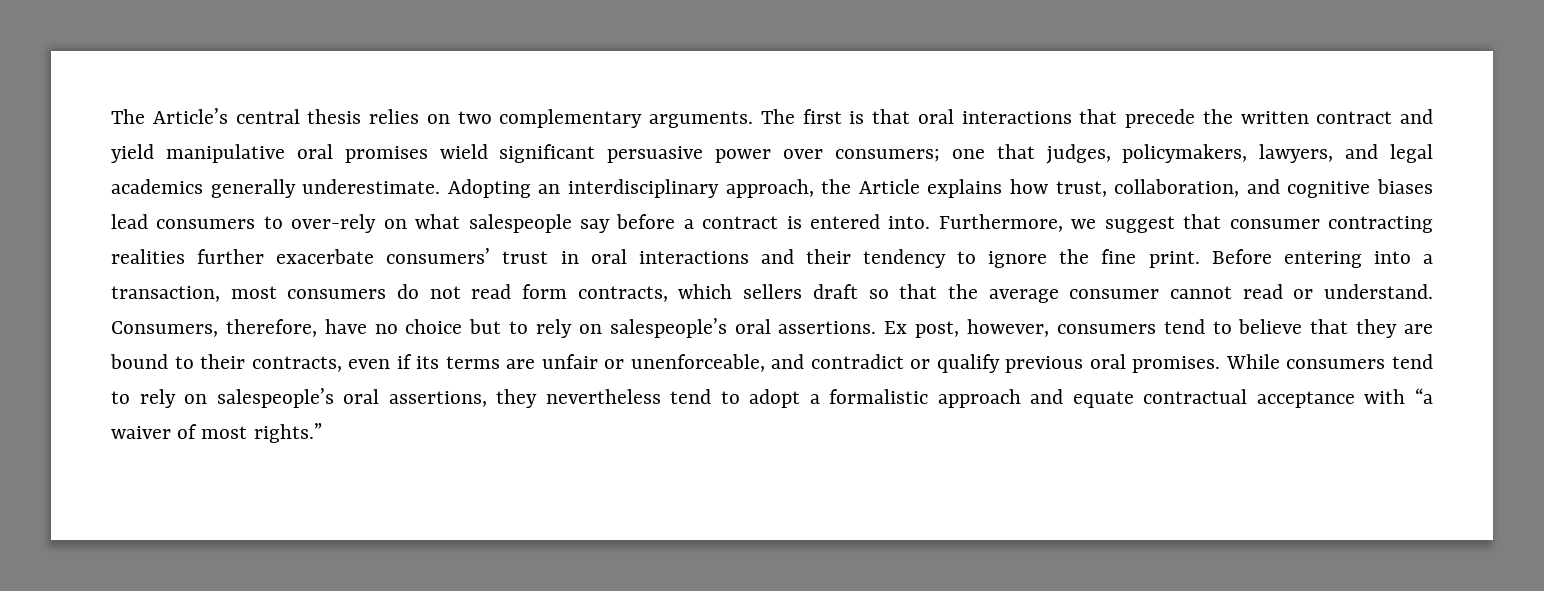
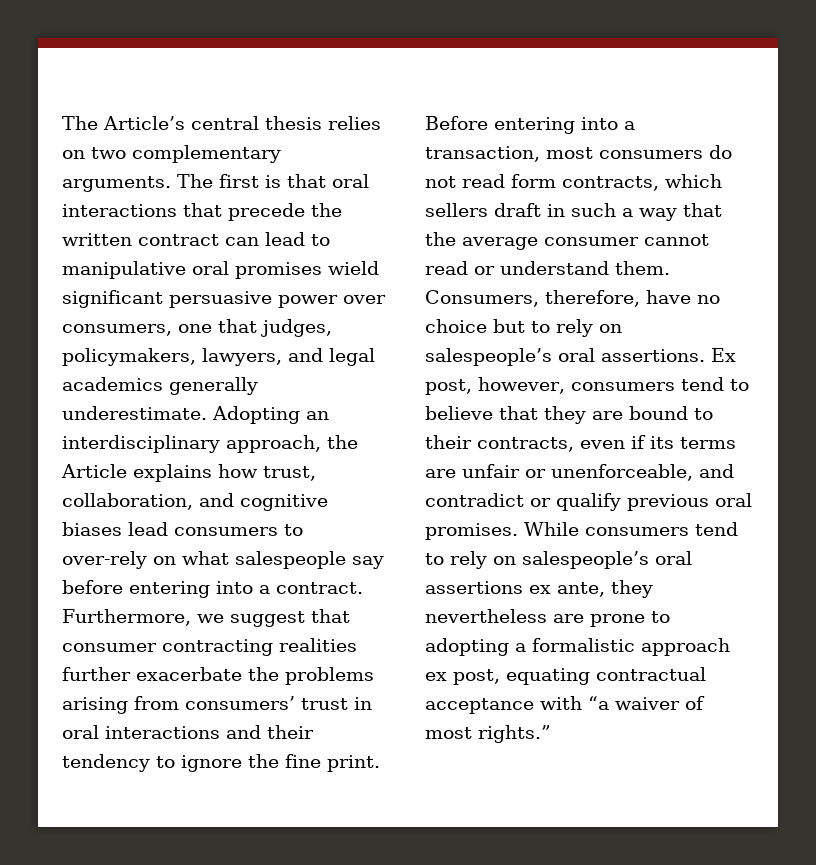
- The first is that oral interactions that precede the written contract and yield manipulative oral promises wield significant persuasive power over consumers; one that judges, policymakers, lawyers, and legal academics generally underestimate.
+ The first is that oral interactions that precede the written contract can lead to manipulative oral promises wield significant persuasive power over consumers, one that judges, policymakers, lawyers, and legal academics generally underestimate.
- Adopting an interdisciplinary approach, the Article explains how trust, collaboration, and cognitive biases lead consumers to over-rely on what salespeople say before a contract is entered into.
+ Adopting an interdisciplinary approach, the Article explains how trust, collaboration, and cognitive biases lead consumers to over-rely on what salespeople say before entering into a contract.
- Furthermore, we suggest that consumer contracting realities further exacerbate consumers’ trust in oral interactions and their tendency to ignore the fine print.
+ Furthermore, we suggest that consumer contracting realities further exacerbate the problems arising from consumers’ trust in oral interactions and their tendency to ignore the fine print.
- Before entering into a transaction, most consumers do not read form contracts, which sellers draft so that the average consumer cannot read or understand.
+ Before entering into a transaction, most consumers do not read form contracts, which sellers draft in such a way that the average consumer cannot read or understand them.
- While consumers tend to rely on salespeople’s oral assertions, they nevertheless tend to adopt a formalistic approach and equate contractual acceptance with “a waiver of most rights.”
+ While consumers tend to rely on salespeople’s oral assertions ex ante, they nevertheless are prone to adopting a formalistic approach ex post, equating contractual acceptance with “a waiver of most rights.”

